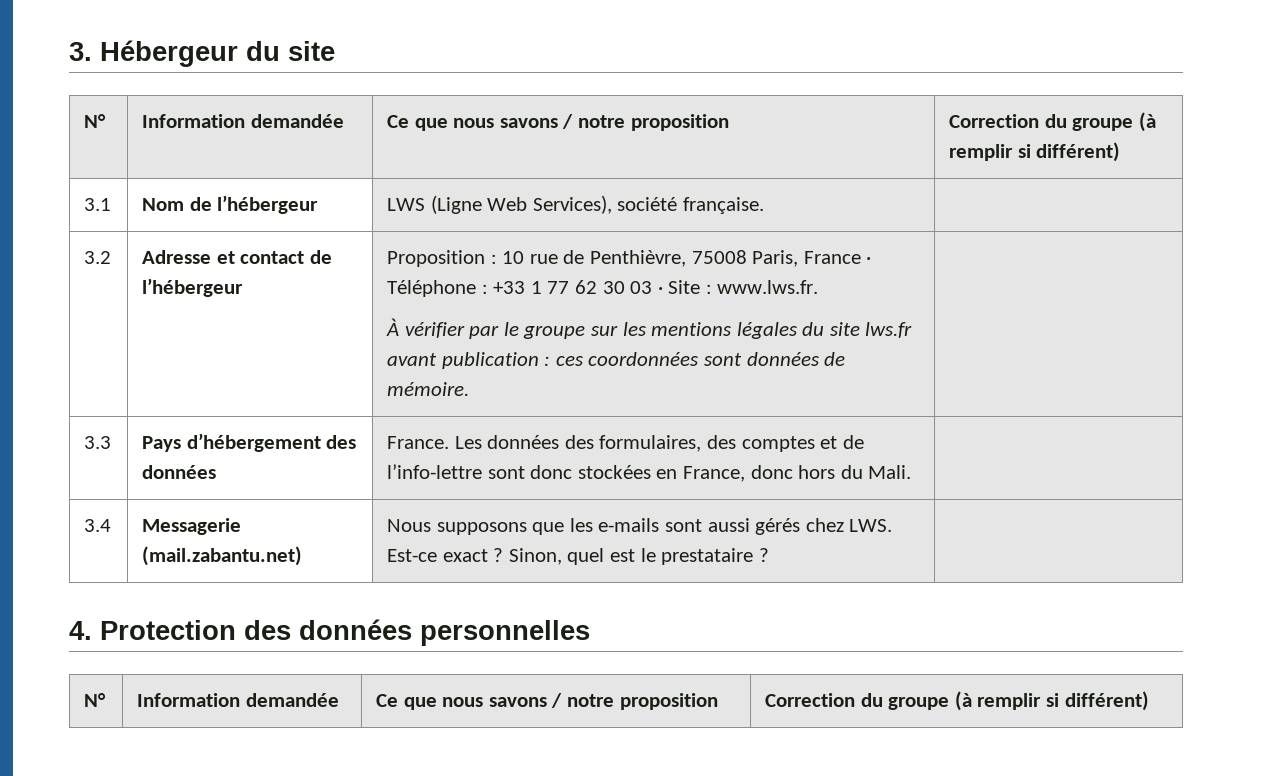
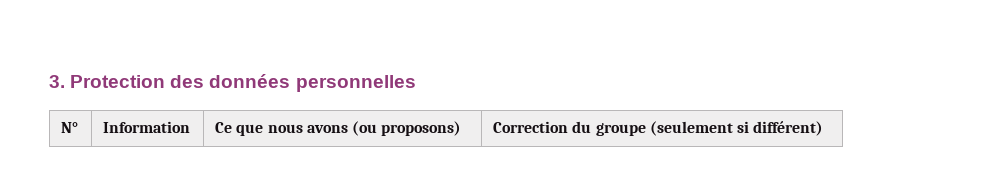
- 3. Hébergeur du site
- N° | Information demandée | Ce que nous savons / notre proposition | Correction du groupe (à remplir si différent)
- 3.1 | Nom de l’hébergeur | LWS (Ligne Web Services), société française. |
- 3.2 | Adresse et contact de l’hébergeur | Proposition : 10 rue de Penthièvre, 75008 Paris, France · Téléphone : +33 1 77 62 30 03 · Site : www.lws.fr.
- À vérifier par le groupe sur les mentions légales du site lws.fr avant publication : ces coordonnées sont données de mémoire. |
- 3.3 | Pays d’hébergement des données | France. Les données des formulaires, des comptes et de l’info-lettre sont donc stockées en France, donc hors du Mali. |
- 3.4 | Messagerie (mail.zabantu.net) | Nous supposons que les e-mails sont aussi gérés chez LWS. Est-ce exact ? Sinon, quel est le prestataire ? |
- 4. Protection des données personnelles
- N° | Information demandée | Ce que nous savons / notre proposition | Correction du groupe (à remplir si différent)
+ 3. Protection des données personnelles
+ N° | Information | Ce que nous avons (ou proposons) | Correction du groupe (seulement si différent)

